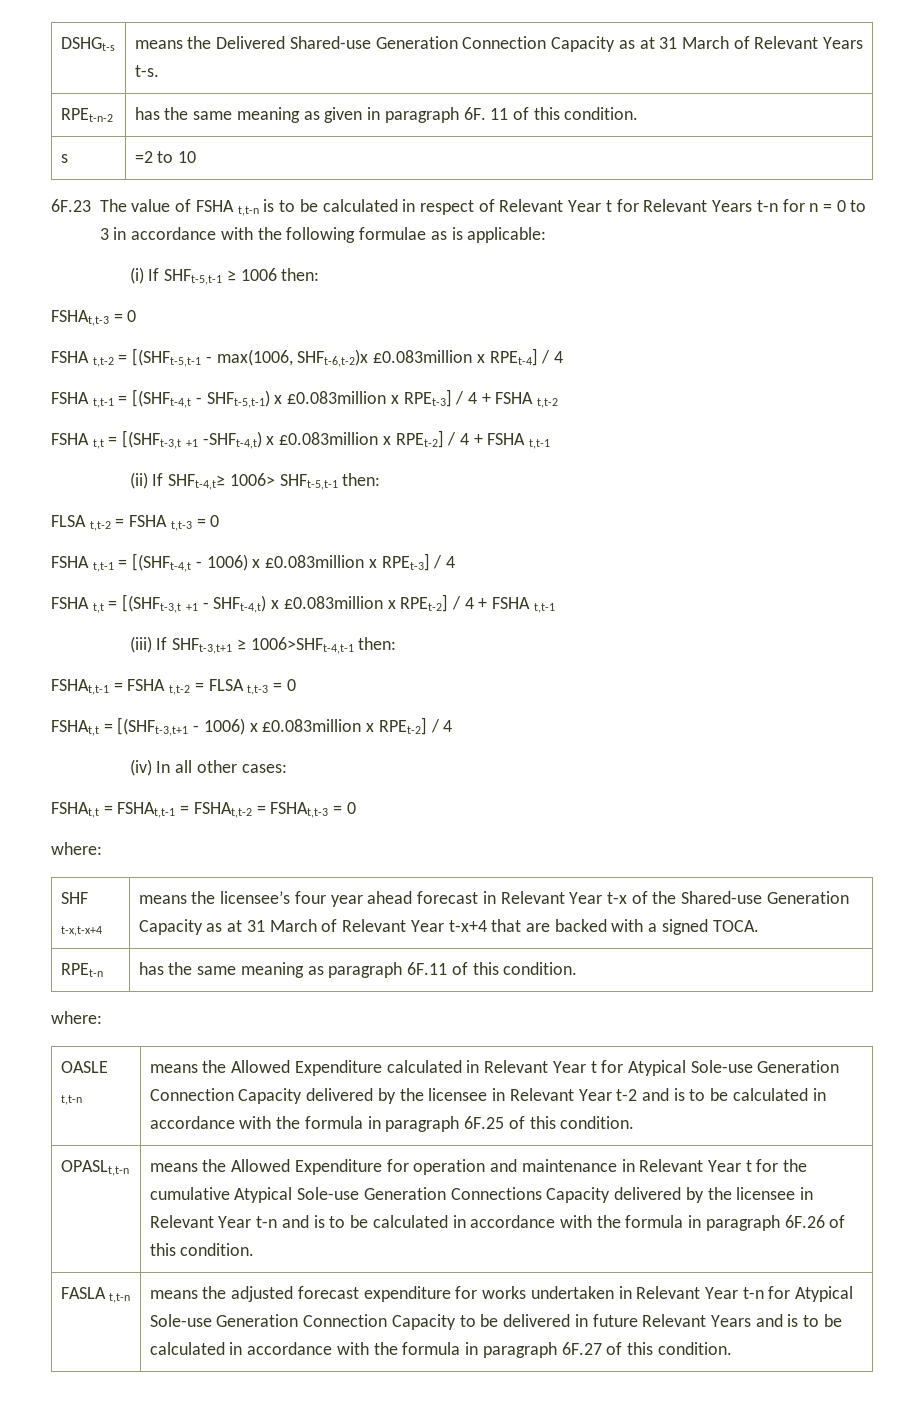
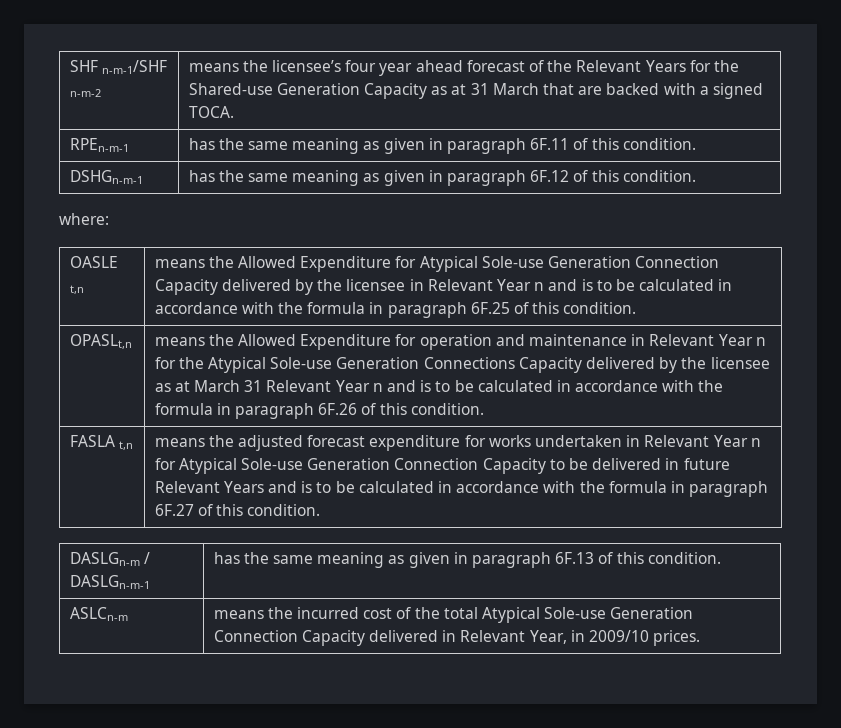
- DSHGt-s | means the Delivered Shared-use Generation Connection Capacity as at 31 March of Relevant Years t-s.
- RPEt-n-2 | has the same meaning as given in paragraph 6F. 11 of this condition.
- s | =2 to 10
- 6F.23 The value of FSHA t,t-n is to be calculated in respect of Relevant Year t for Relevant Years t-n for n = 0 to 3 in accordance with the following formulae as is applicable:
- (i) If SHFt-5,t-1 ≥ 1006 then:
- FSHAt,t-3 = 0
- FSHA t,t-2 = [(SHFt-5,t-1 - max(1006, SHFt-6,t-2)x £0.083million x RPEt-4] / 4
- FSHA t,t-1 = [(SHFt-4,t - SHFt-5,t-1) x £0.083million x RPEt-3] / 4 + FSHA t,t-2
- FSHA t,t = [(SHFt-3,t +1 -SHFt-4,t) x £0.083million x RPEt-2] / 4 + FSHA t,t-1
- (ii) If SHFt-4,t≥ 1006> SHFt-5,t-1 then:
- FLSA t,t-2 = FSHA t,t-3 = 0
- FSHA t,t-1 = [(SHFt-4,t - 1006) x £0.083million x RPEt-3] / 4
- FSHA t,t = [(SHFt-3,t +1 - SHFt-4,t) x £0.083million x RPEt-2] / 4 + FSHA t,t-1
- (iii) If SHFt-3,t+1 ≥ 1006>SHFt-4,t-1 then:
- FSHAt,t-1 = FSHA t,t-2 = FLSA t,t-3 = 0
- FSHAt,t = [(SHFt-3,t+1 - 1006) x £0.083million x RPEt-2] / 4
- (iv) In all other cases:
- FSHAt,t = FSHAt,t-1 = FSHAt,t-2 = FSHAt,t-3 = 0
- where:
- SHF t-x,t-x+4 | means the licensee’s four year ahead forecast in Relevant Year t-x of the Shared-use Generation Capacity as at 31 March of Relevant Year t-x+4 that are backed with a signed TOCA.
- RPEt-n | has the same meaning as paragraph 6F.11 of this condition.
+ SHF n-m-1/SHF n-m-2 | means the licensee’s four year ahead forecast of the Relevant Years for the Shared-use Generation Capacity as at 31 March that are backed with a signed TOCA.
+ RPEn-m-1 | has the same meaning as given in paragraph 6F.11 of this condition.
+ DSHGn-m-1 | has the same meaning as given in paragraph 6F.12 of this condition.
- OASLE t,t-n | means the Allowed Expenditure calculated in Relevant Year t for Atypical Sole-use Generation Connection Capacity delivered by the licensee in Relevant Year t-2 and is to be calculated in accordance with the formula in paragraph 6F.25 of this condition.
+ OASLE t,n | means the Allowed Expenditure for Atypical Sole-use Generation Connection Capacity delivered by the licensee in Relevant Year n and is to be calculated in accordance with the formula in paragraph 6F.25 of this condition.
- OPASLt,t-n
+ OPASLt,n
- means the Allowed Expenditure for operation and maintenance in Relevant Year t for the cumulative Atypical Sole-use Generation Connections Capacity delivered by the licensee in Relevant Year t-n and is to be calculated in accordance with the formula in paragraph 6F.26 of this condition.
+ means the Allowed Expenditure for operation and maintenance in Relevant Year n for the Atypical Sole-use Generation Connections Capacity delivered by the licensee as at March 31 Relevant Year n and is to be calculated in accordance with the formula in paragraph 6F.26 of this condition.
- FASLA t,t-n
+ FASLA t,n
- means the adjusted forecast expenditure for works undertaken in Relevant Year t-n for Atypical Sole-use Generation Connection Capacity to be delivered in future Relevant Years and is to be calculated in accordance with the formula in paragraph 6F.27 of this condition.
+ means the adjusted forecast expenditure for works undertaken in Relevant Year n for Atypical Sole-use Generation Connection Capacity to be delivered in future Relevant Years and is to be calculated in accordance with the formula in paragraph 6F.27 of this condition.
+ DASLGn-m / DASLGn-m-1 | has the same meaning as given in paragraph 6F.13 of this condition.
+ ASLCn-m | means the incurred cost of the total Atypical Sole-use Generation Connection Capacity delivered in Relevant Year, in 2009/10 prices.

